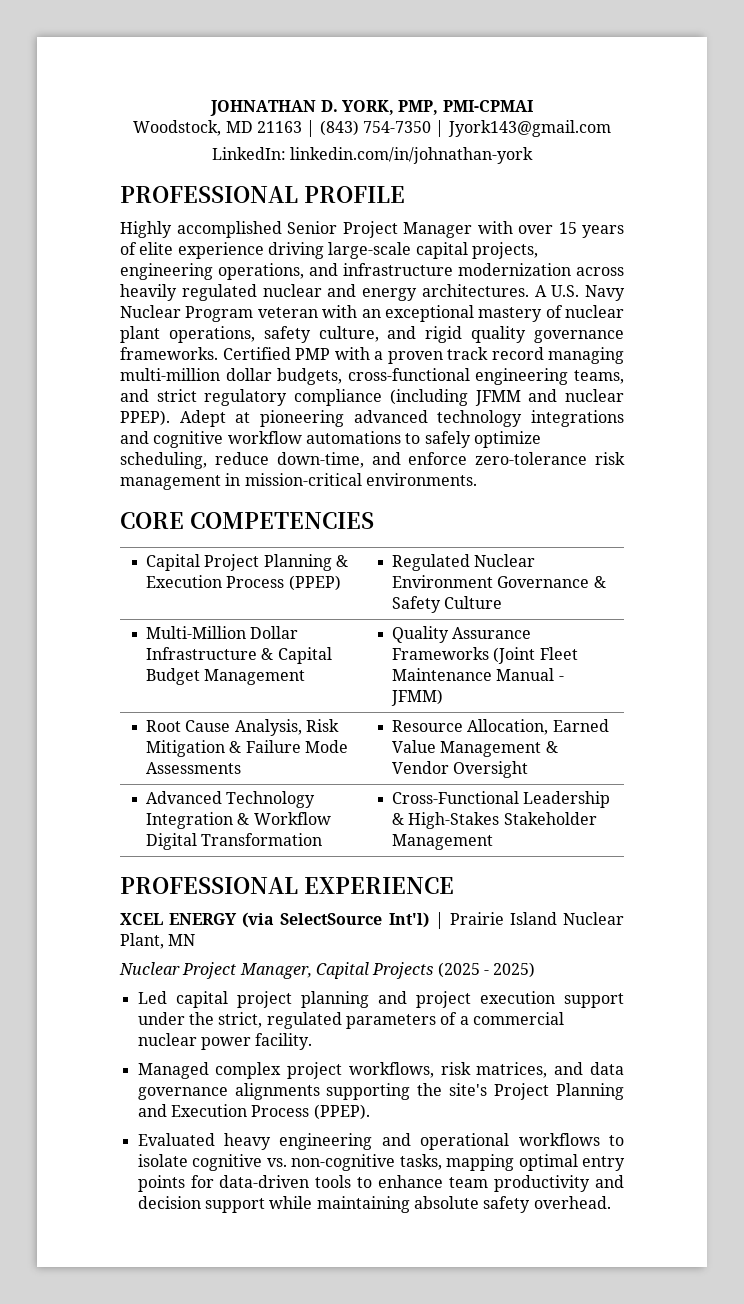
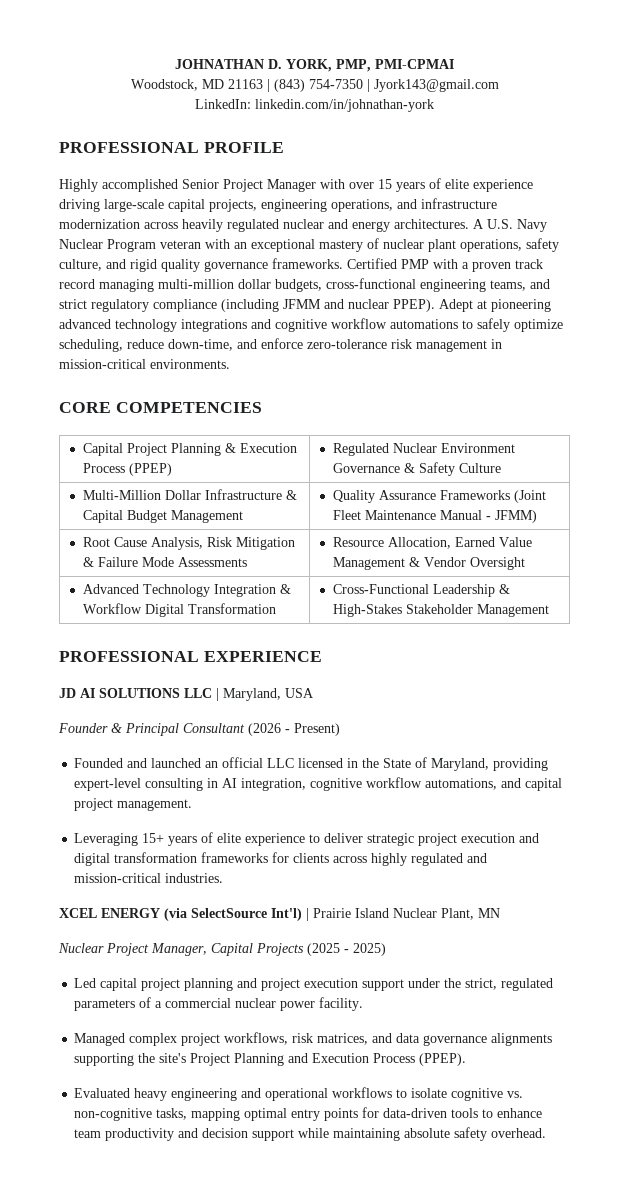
+ JD AI SOLUTIONS LLC | Maryland, USA
+ Founder & Principal Consultant (2026 - Present)
+ Founded and launched an official LLC licensed in the State of Maryland, providing expert-level consulting in AI integration, cognitive workflow automations, and capital project management.
+ Leveraging 15+ years of elite experience to deliver strategic project execution and digital transformation frameworks for clients across highly regulated and mission-critical industries.

